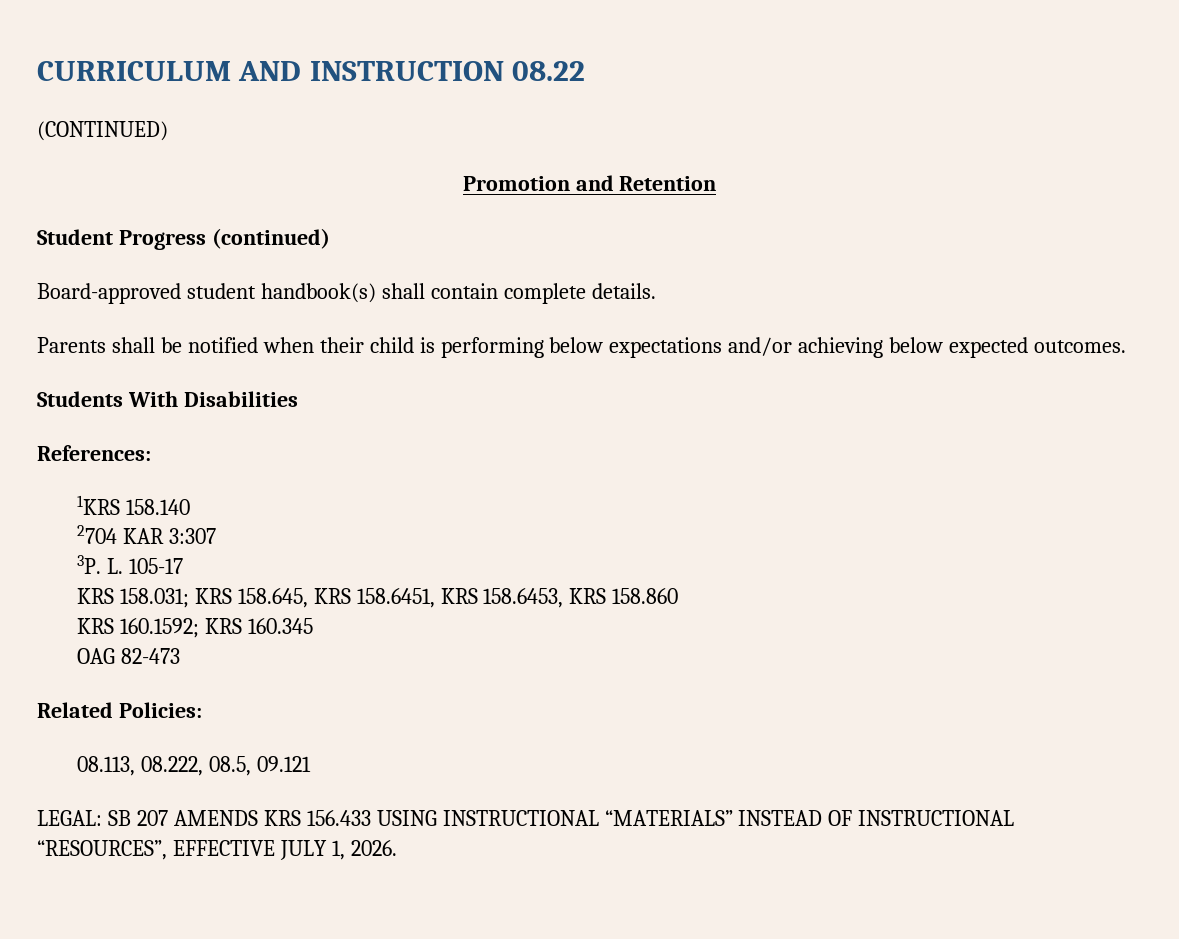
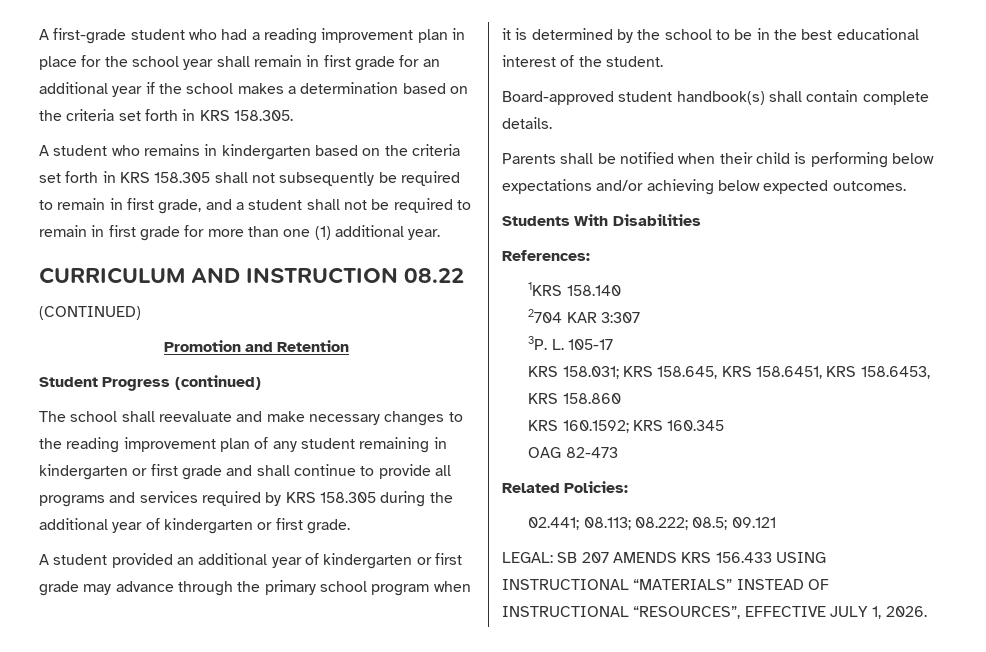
+ A first-grade student who had a reading improvement plan in place for the school year shall remain in first grade for an additional year if the school makes a determination based on the criteria set forth in KRS 158.305.
+ A student who remains in kindergarten based on the criteria set forth in KRS 158.305 shall not subsequently be required to remain in first grade, and a student shall not be required to remain in first grade for more than one (1) additional year.
+ The school shall reevaluate and make necessary changes to the reading improvement plan of any student remaining in kindergarten or first grade and shall continue to provide all programs and services required by KRS 158.305 during the additional year of kindergarten or first grade.
+ A student provided an additional year of kindergarten or first grade may advance through the primary school program when it is determined by the school to be in the best educational interest of the student.
- 08.113, 08.222, 08.5, 09.121
+ 02.441; 08.113; 08.222; 08.5; 09.121

